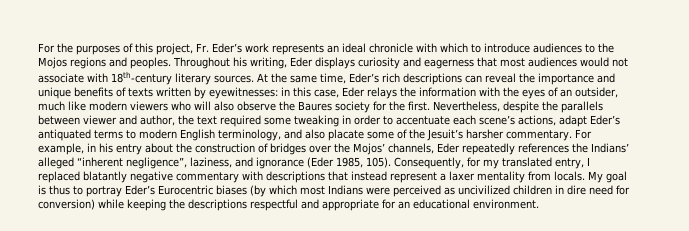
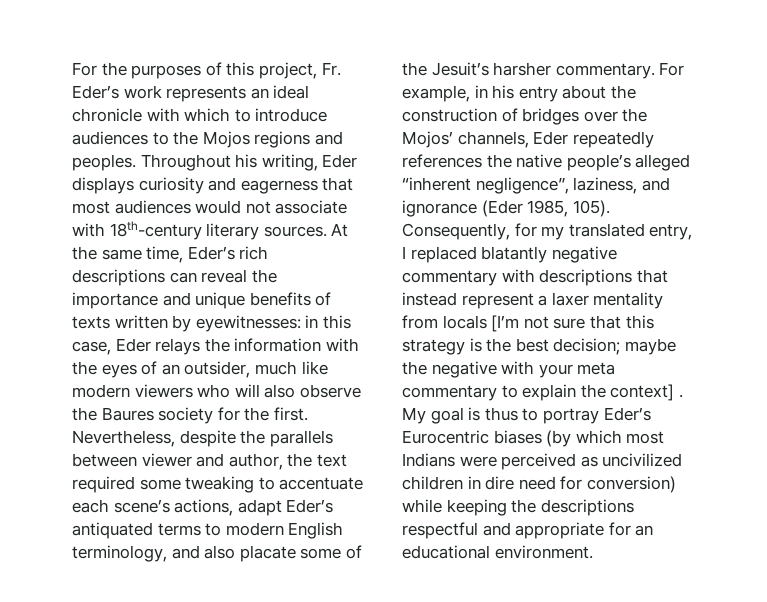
- Nevertheless, despite the parallels between viewer and author, the text required some tweaking in order to accentuate each scene’s actions, adapt Eder’s antiquated terms to modern English terminology, and also placate some of the Jesuit’s harsher commentary.
+ Nevertheless, despite the parallels between viewer and author, the text required some tweaking to accentuate each scene’s actions, adapt Eder’s antiquated terms to modern English terminology, and also placate some of the Jesuit’s harsher commentary.
- For example, in his entry about the construction of bridges over the Mojos’ channels, Eder repeatedly references the Indians’ alleged “inherent negligence”, laziness, and ignorance (Eder 1985, 105).
+ For example, in his entry about the construction of bridges over the Mojos’ channels, Eder repeatedly references the native people’s alleged “inherent negligence”, laziness, and ignorance (Eder 1985, 105).
- Consequently, for my translated entry, I replaced blatantly negative commentary with descriptions that instead represent a laxer mentality from locals.
+ Consequently, for my translated entry, I replaced blatantly negative commentary with descriptions that instead represent a laxer mentality from locals [I’m not sure that this strategy is the best decision; maybe the negative with your meta commentary to explain the context] .

